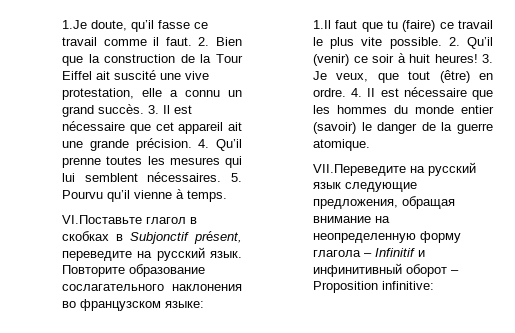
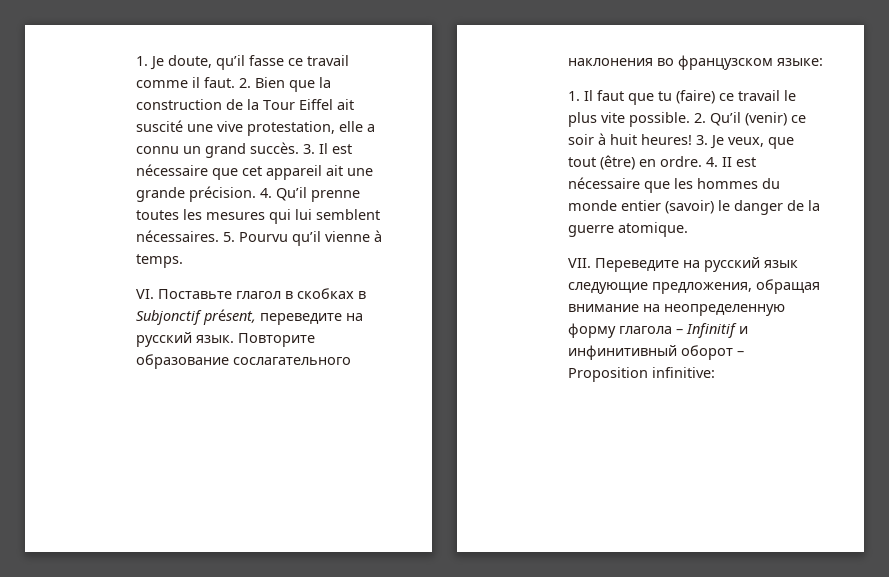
- 1.Je doute, qu’il fasse ce travail comme il faut.
+ 1. Je doute, qu’il fasse ce travail comme il faut.
- VI.Поставьте глагол в скобках в Subjonctif présent, переведите на русский язык.
+ VI. Поставьте глагол в скобках в Subjonctif présent, переведите на русский язык.
- 1.Il faut que tu (faire) ce travail le plus vite possible.
+ 1. Il faut que tu (faire) ce travail le plus vite possible.
- VII.Переведите на русский язык следующие предложения, обращая внимание на неопределенную форму глагола – Infinitif и инфинитивный оборот – Proposition infinitive:
+ VII. Переведите на русский язык следующие предложения, обращая внимание на неопределенную форму глагола – Infinitif и инфинитивный оборот – Proposition infinitive:

